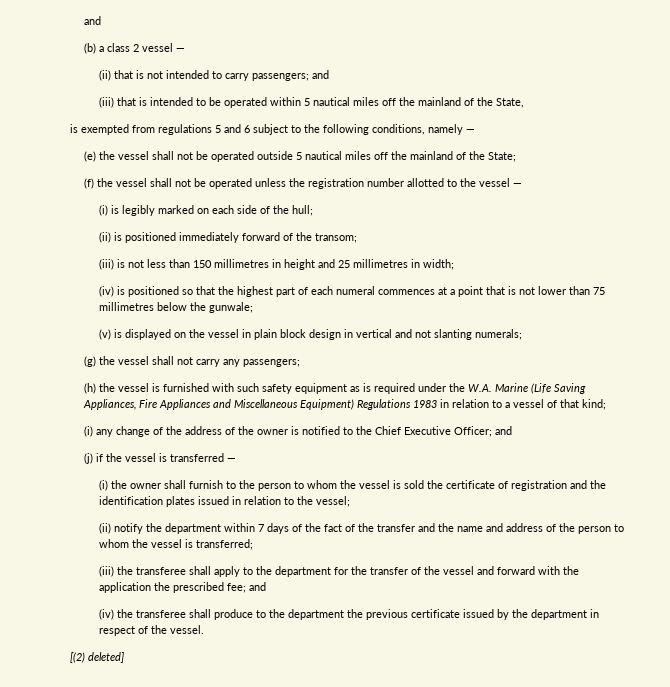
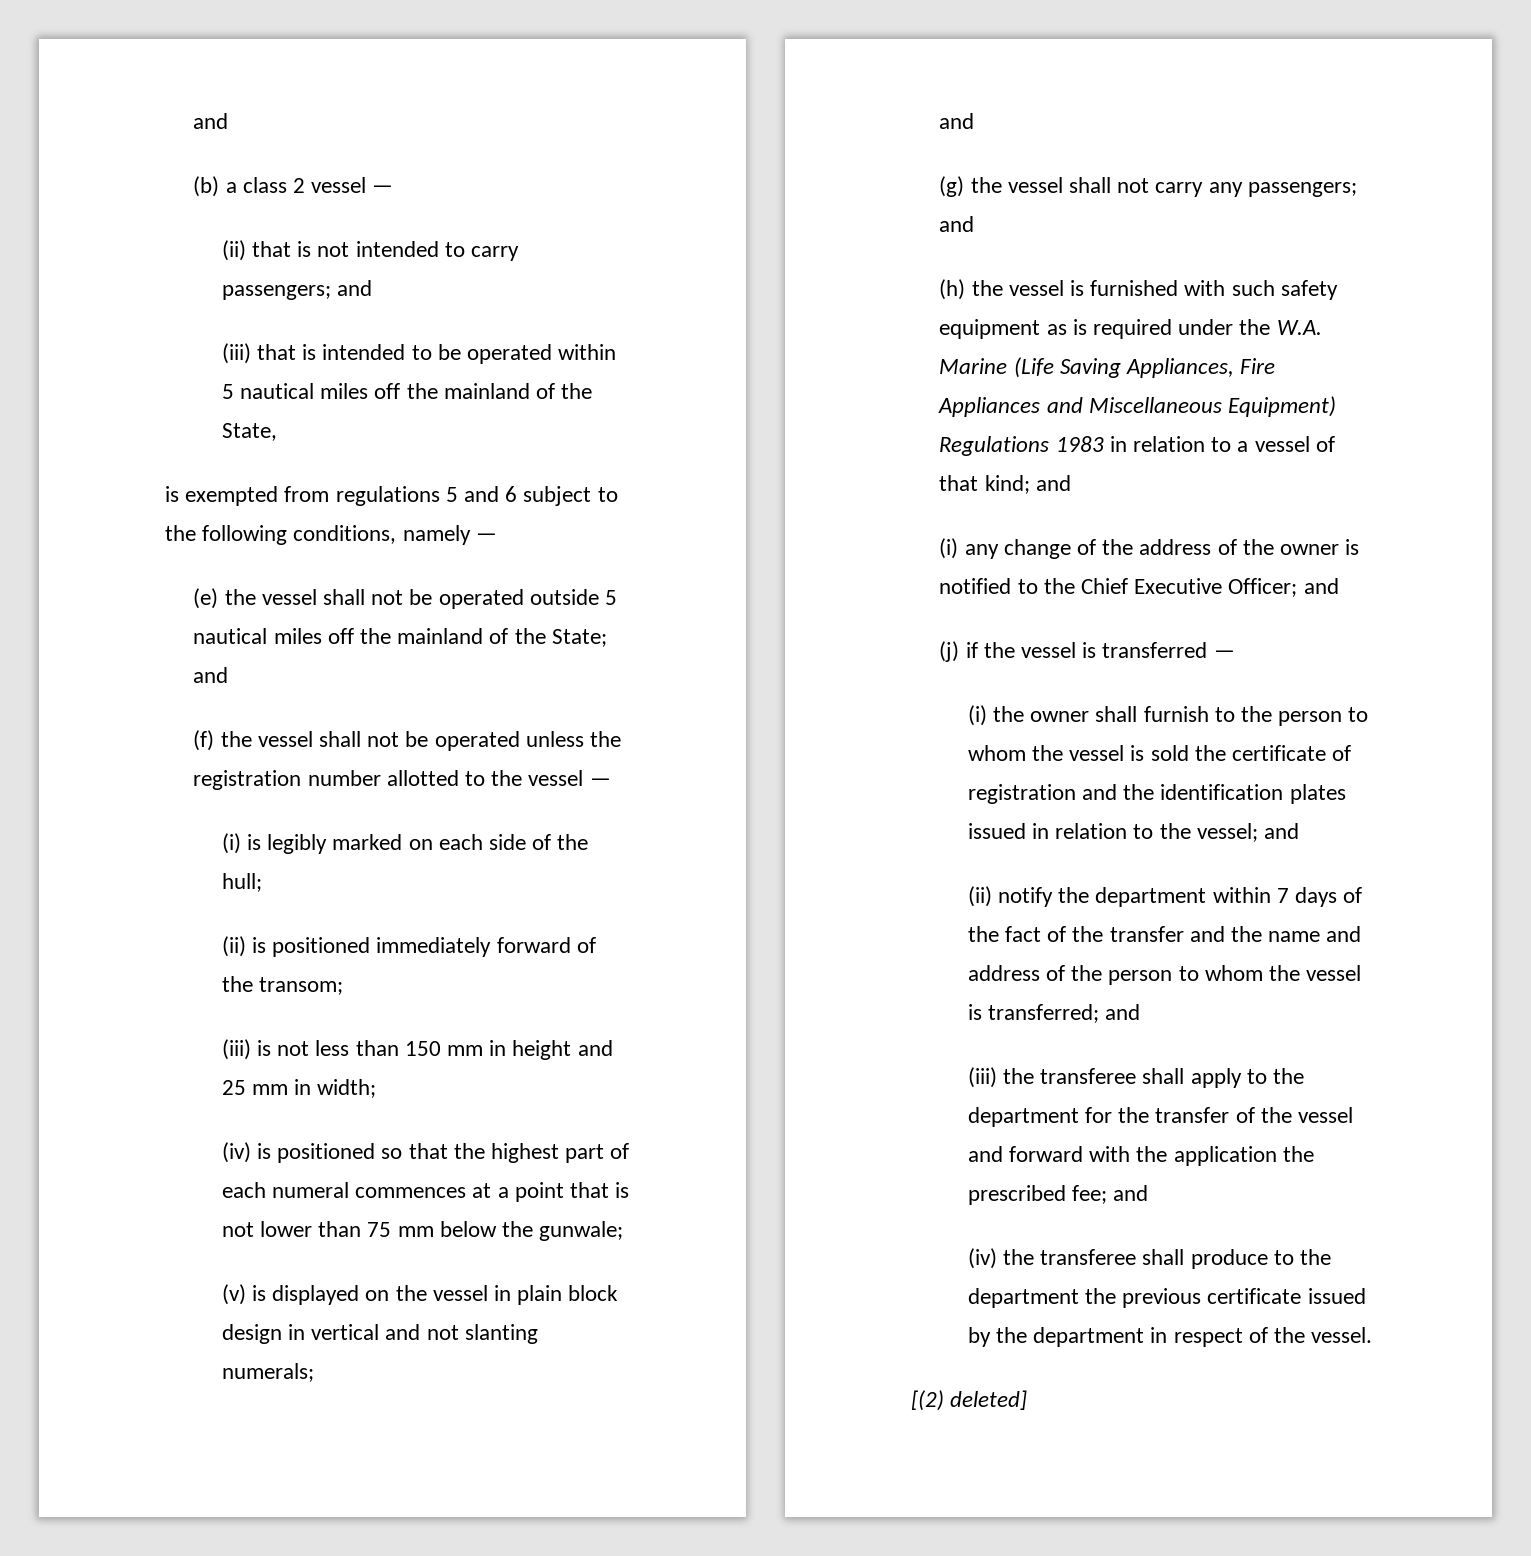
- (e) the vessel shall not be operated outside 5 nautical miles off the mainland of the State;
+ (e) the vessel shall not be operated outside 5 nautical miles off the mainland of the State; and
- (iii) is not less than 150 millimetres in height and 25 millimetres in width;
+ (iii) is not less than 150 mm in height and 25 mm in width;
- (iv) is positioned so that the highest part of each numeral commences at a point that is not lower than 75 millimetres below the gunwale;
+ (iv) is positioned so that the highest part of each numeral commences at a point that is not lower than 75 mm below the gunwale;
  (v) is displayed on the vessel in plain block design in vertical and not slanting numerals;
+ and
- (g) the vessel shall not carry any passengers;
+ (g) the vessel shall not carry any passengers; and
- (h) the vessel is furnished with such safety equipment as is required under the W.A. Marine (Life Saving Appliances, Fire Appliances and Miscellaneous Equipment) Regulations 1983 in relation to a vessel of that kind;
+ (h) the vessel is furnished with such safety equipment as is required under the W.A. Marine (Life Saving Appliances, Fire Appliances and Miscellaneous Equipment) Regulations 1983 in relation to a vessel of that kind; and
- (i) the owner shall furnish to the person to whom the vessel is sold the certificate of registration and the identification plates issued in relation to the vessel;
+ (i) the owner shall furnish to the person to whom the vessel is sold the certificate of registration and the identification plates issued in relation to the vessel; and
- (ii) notify the department within 7 days of the fact of the transfer and the name and address of the person to whom the vessel is transferred;
+ (ii) notify the department within 7 days of the fact of the transfer and the name and address of the person to whom the vessel is transferred; and

